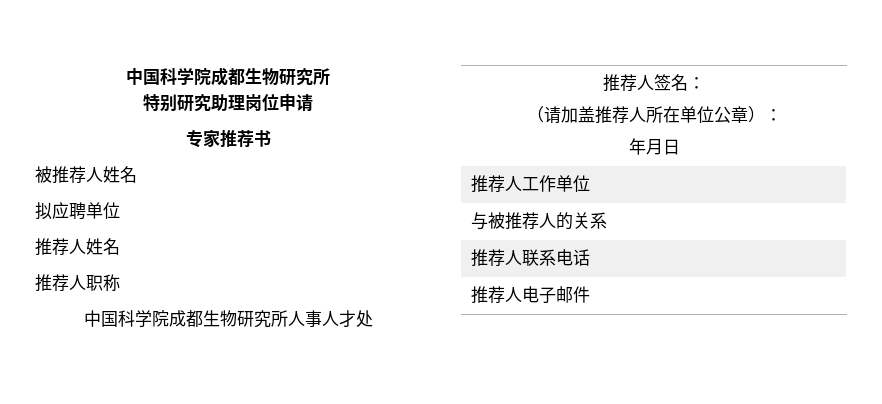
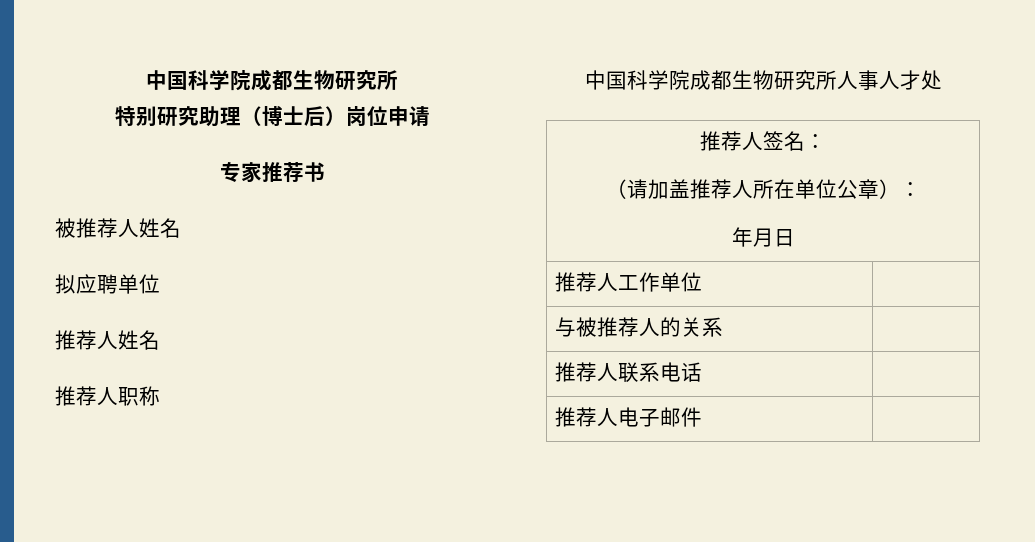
- 特别研究助理岗位申请
+ 特别研究助理（博士后）岗位申请

